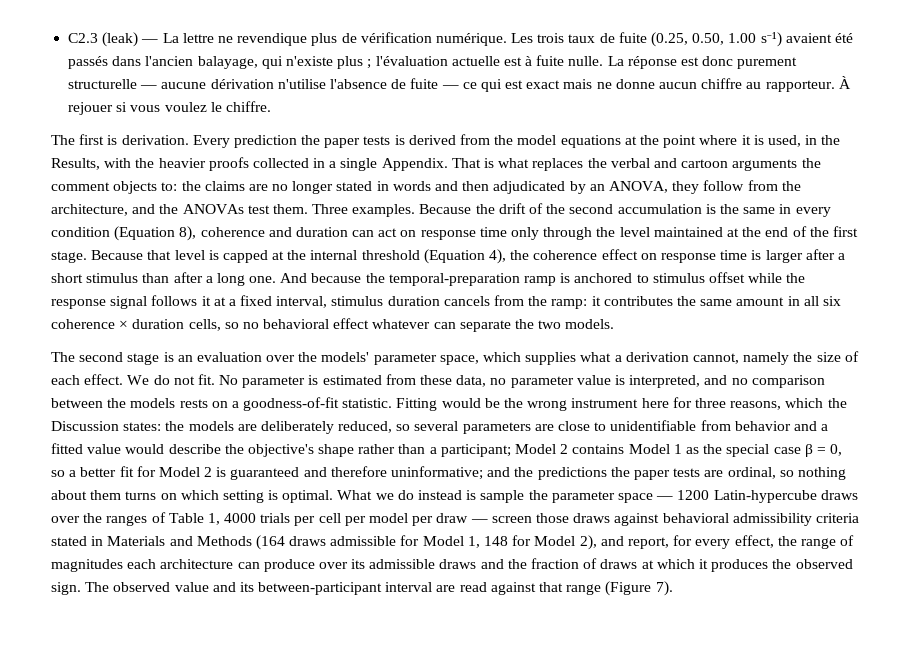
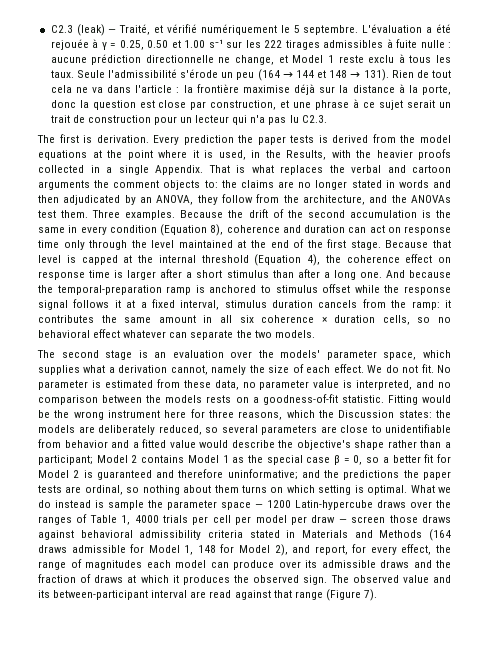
- C2.3 (leak) — La lettre ne revendique plus de vérification numérique. Les trois taux de fuite (0.25, 0.50, 1.00 s⁻¹) avaient été passés dans l'ancien balayage, qui n'existe plus ; l'évaluation actuelle est à fuite nulle. La réponse est donc purement structurelle — aucune dérivation n'utilise l'absence de fuite — ce qui est exact mais ne donne aucun chiffre au rapporteur. À rejouer si vous voulez le chiffre.
+ C2.3 (leak) — Traité, et vérifié numériquement le 5 septembre. L'évaluation a été rejouée à γ = 0.25, 0.50 et 1.00 s⁻¹ sur les 222 tirages admissibles à fuite nulle : aucune prédiction directionnelle ne change, et Model 1 reste exclu à tous les taux. Seule l'admissibilité s'érode un peu (164 → 144 et 148 → 131). Rien de tout cela ne va dans l'article : la frontière maximise déjà sur la distance à la porte, donc la question est close par construction, et une phrase à ce sujet serait un trait de construction pour un lecteur qui n'a pas lu C2.3.
- What we do instead is sample the parameter space — 1200 Latin-hypercube draws over the ranges of Table 1, 4000 trials per cell per model per draw — screen those draws against behavioral admissibility criteria stated in Materials and Methods (164 draws admissible for Model 1, 148 for Model 2), and report, for every effect, the range of magnitudes each architecture can produce over its admissible draws and the fraction of draws at which it produces the observed sign.
+ What we do instead is sample the parameter space — 1200 Latin-hypercube draws over the ranges of Table 1, 4000 trials per cell per model per draw — screen those draws against behavioral admissibility criteria stated in Materials and Methods (164 draws admissible for Model 1, 148 for Model 2), and report, for every effect, the range of magnitudes each model can produce over its admissible draws and the fraction of draws at which it produces the observed sign.

